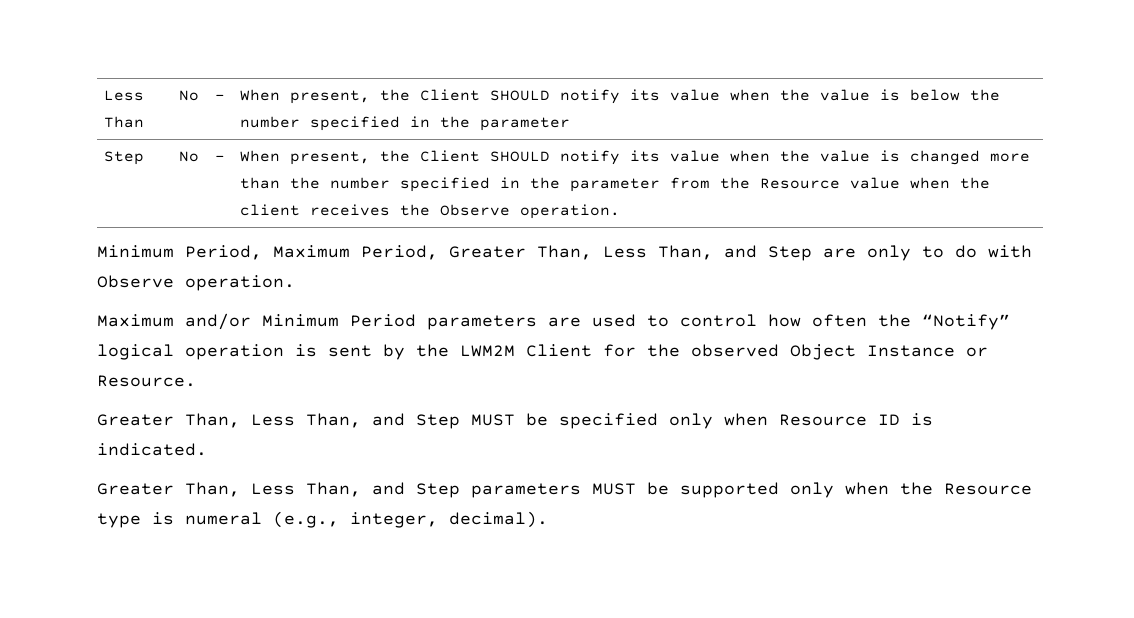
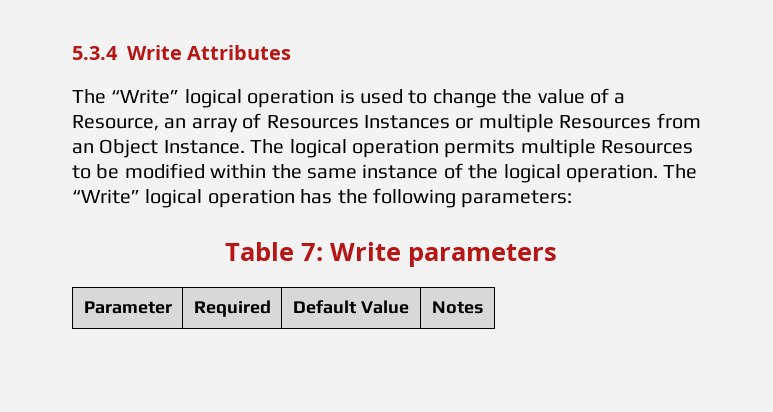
- Less Than | No | - | When present, the Client SHOULD notify its value when the value is below the number specified in the parameter
- Step | No | - | When present, the Client SHOULD notify its value when the value is changed more than the number specified in the parameter from the Resource value when the client receives the Observe operation.
- Minimum Period, Maximum Period, Greater Than, Less Than, and Step are only to do with Observe operation.
- Maximum and/or Minimum Period parameters are used to control how often the “Notify” logical operation is sent by the LWM2M Client for the observed Object Instance or Resource.
- Greater Than, Less Than, and Step MUST be specified only when Resource ID is indicated.
- Greater Than, Less Than, and Step parameters MUST be supported only when the Resource type is numeral (e.g., integer, decimal).
+ 5.3.4 Write Attributes
+ The “Write” logical operation is used to change the value of a Resource, an array of Resources Instances or multiple Resources from an Object Instance. The logical operation permits multiple Resources to be modified within the same instance of the logical operation. The “Write” logical operation has the following parameters:
+ Table 7: Write parameters
+ Parameter | Required | Default Value | Notes

